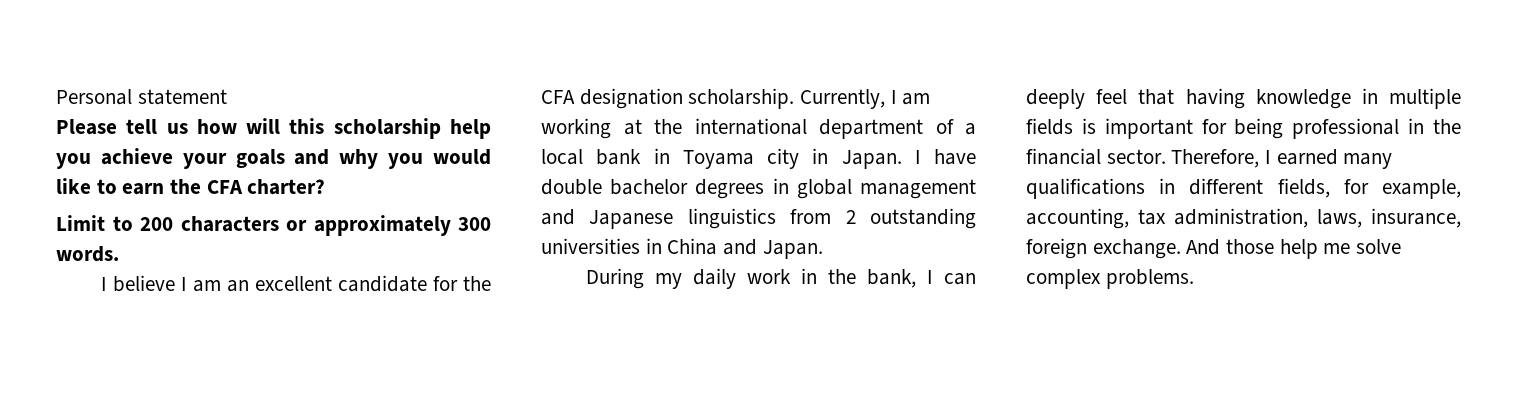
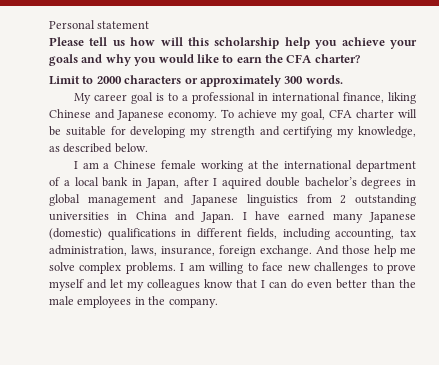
- Limit to 200 characters or approximately 300 words.
+ Limit to 2000 characters or approximately 300 words.
- I believe I am an excellent candidate for the CFA designation scholarship. Currently, I am working at the international department of a local bank in Toyama city in Japan. I have double bachelor degrees in global management and Japanese linguistics from 2 outstanding universities in China and Japan.
- During my daily work in the bank, I can deeply feel that having knowledge in multiple fields is important for being professional in the financial sector. Therefore, I earned many qualifications in different fields, for example, accounting, tax administration, laws, insurance, foreign exchange.
+ My career goal is to a professional in international finance, liking Chinese and Japanese economy. To achieve my goal, CFA charter will be suitable for developing my strength and certifying my knowledge, as described below.
+ I am a Chinese female working at the international department of a local bank in Japan, after I aquired double bachelor’s degrees in global management and Japanese linguistics from 2 outstanding universities in China and Japan. I have earned many Japanese (domestic) qualifications in different fields, including accounting, tax administration, laws, insurance, foreign exchange.
+ I am willing to face new challenges to prove myself and let my colleagues know that I can do even better than the male employees in the company.

